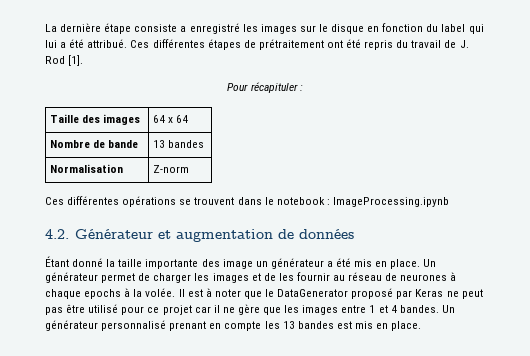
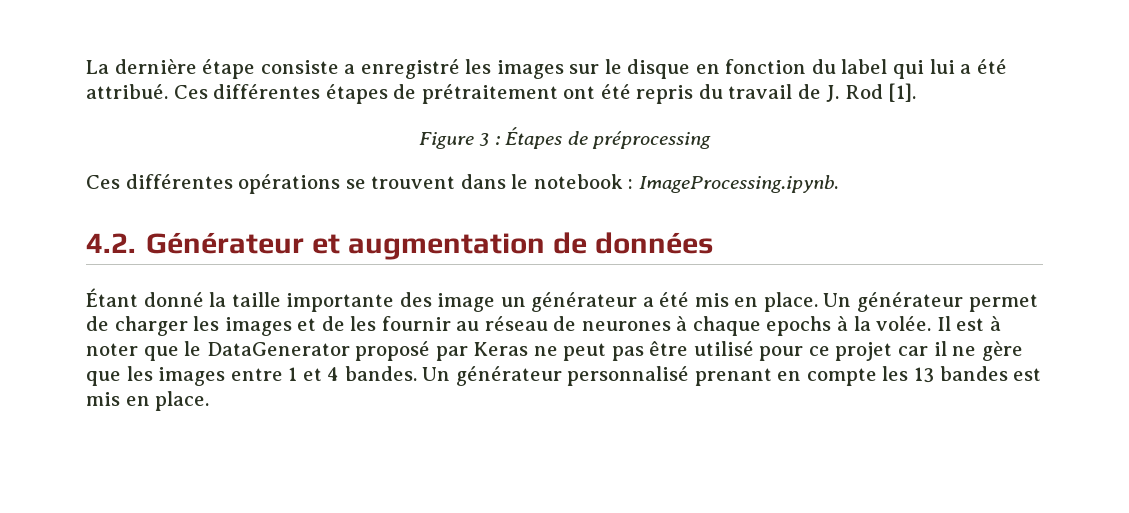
- Pour récapituler :
- Taille des images | 64 x 64
- Nombre de bande | 13 bandes
- Normalisation | Z-norm
+ Figure 3 : Étapes de préprocessing
- Ces différentes opérations se trouvent dans le notebook : ImageProcessing.ipynb
+ Ces différentes opérations se trouvent dans le notebook : ImageProcessing.ipynb.

